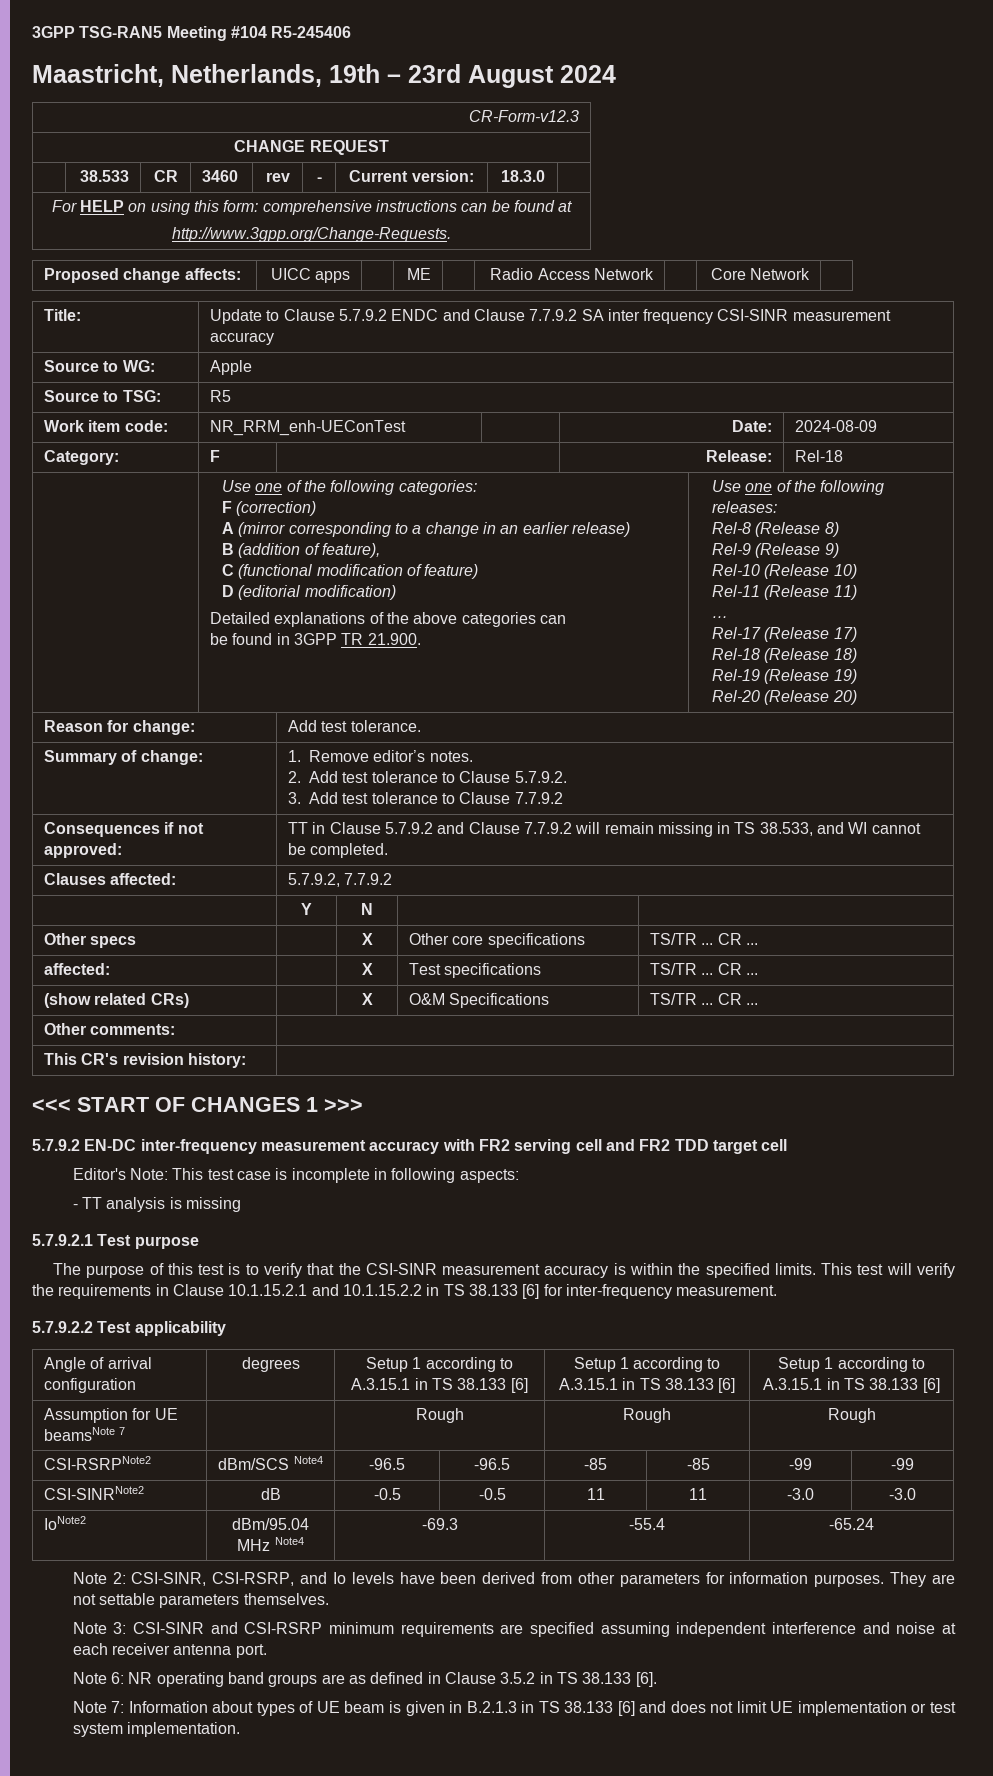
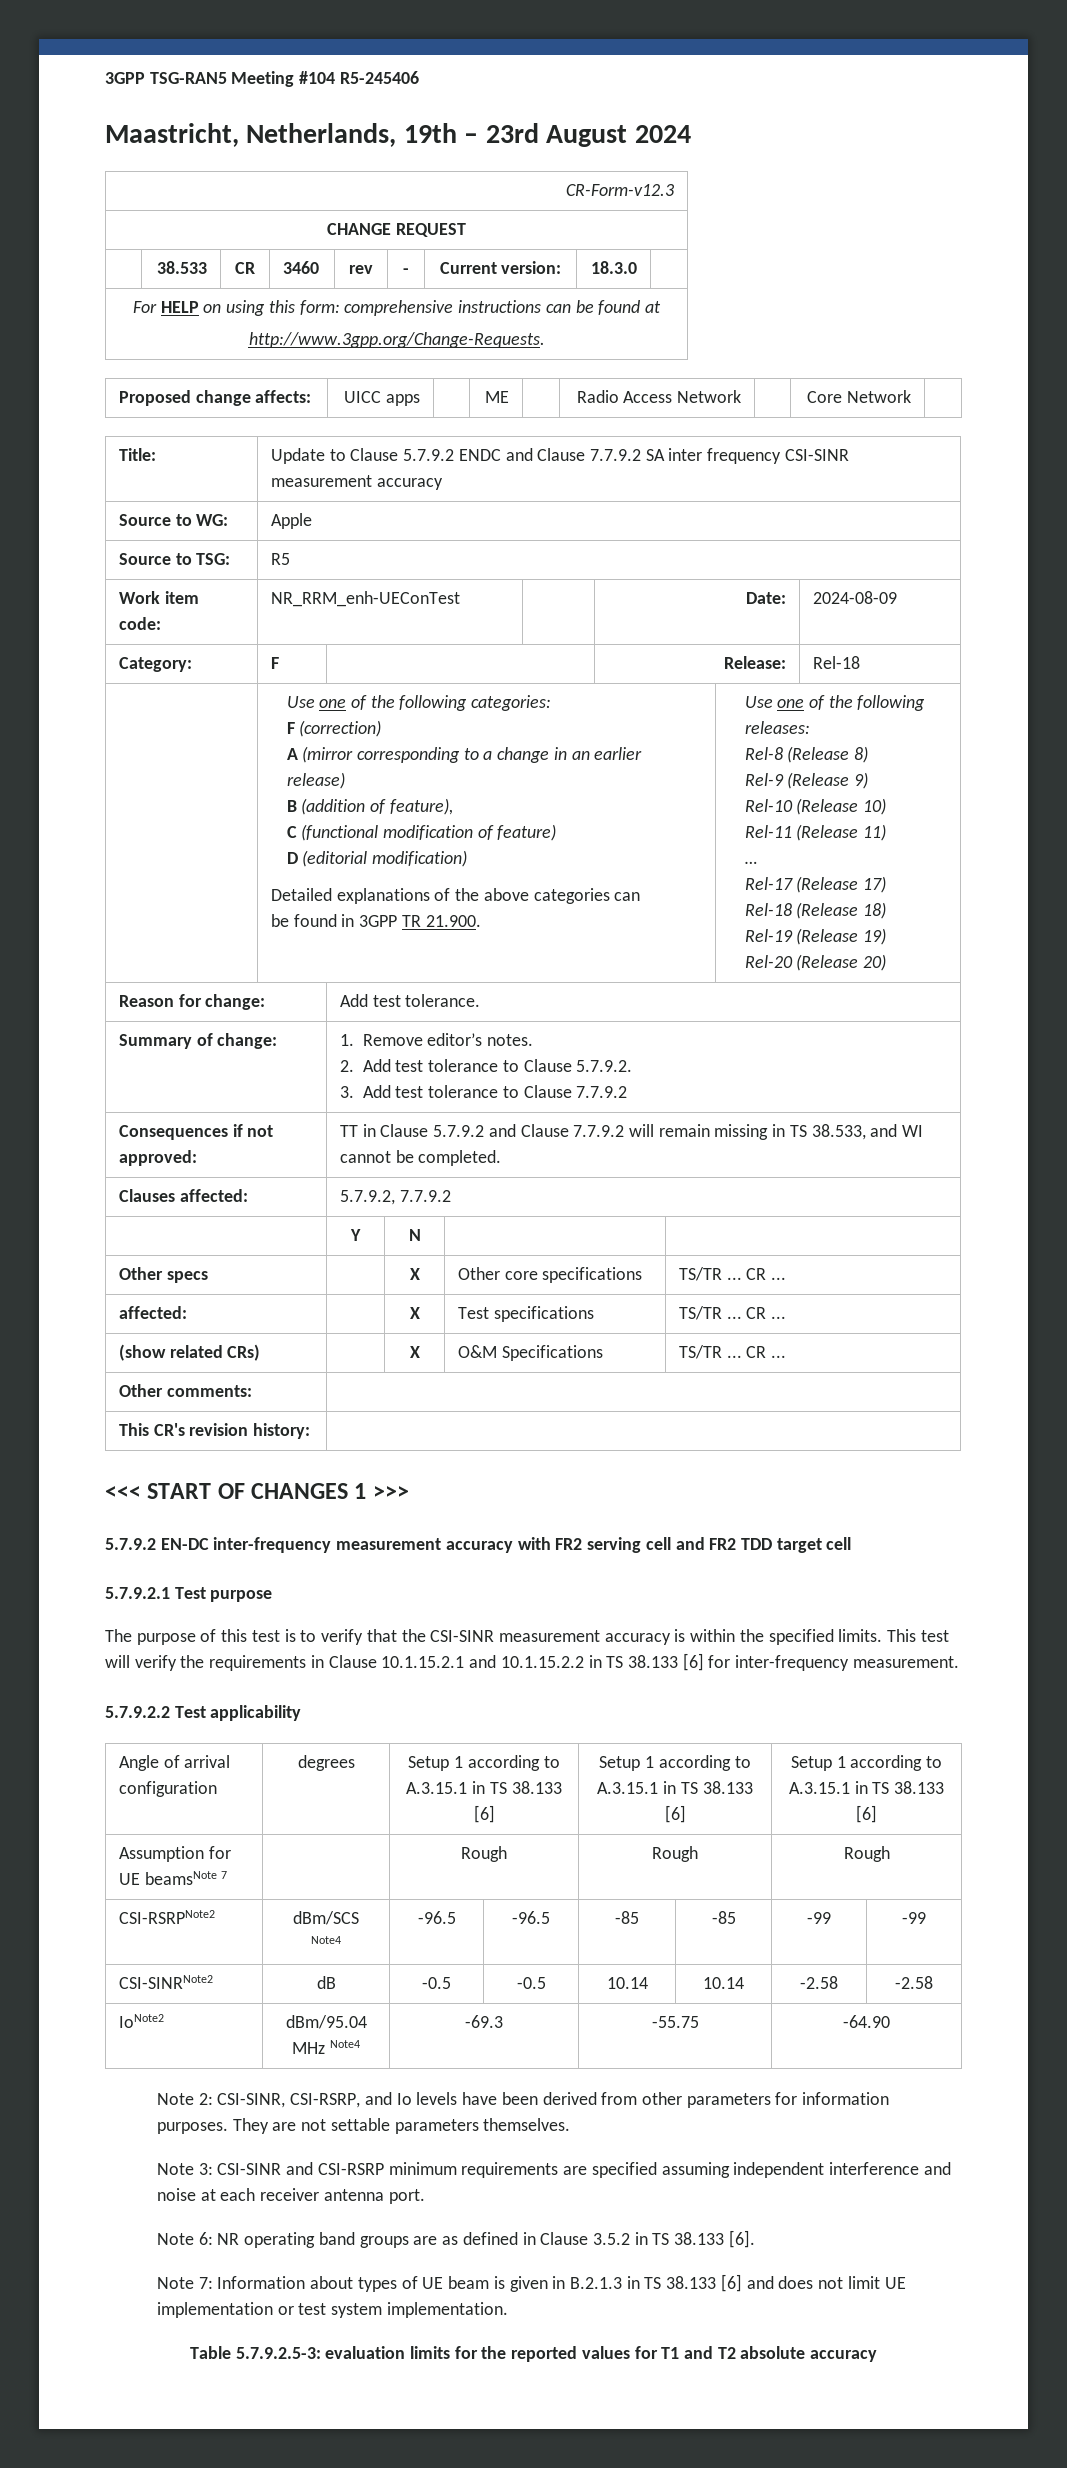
- Editor's Note: This test case is incomplete in following aspects:
- - TT analysis is missing
- CSI-SINRNote2 | dB | -0.5 | -0.5 | 11 | 11 | -3.0 | -3.0
+ CSI-SINRNote2 | dB | -0.5 | -0.5 | 10.14 | 10.14 | -2.58 | -2.58
- IoNote2 | dBm/95.04 MHz Note4 | -69.3 | -55.4 | -65.24
+ IoNote2 | dBm/95.04 MHz Note4 | -69.3 | -55.75 | -64.90
+ Table 5.7.9.2.5-3: evaluation limits for the reported values for T1 and T2 absolute accuracy

